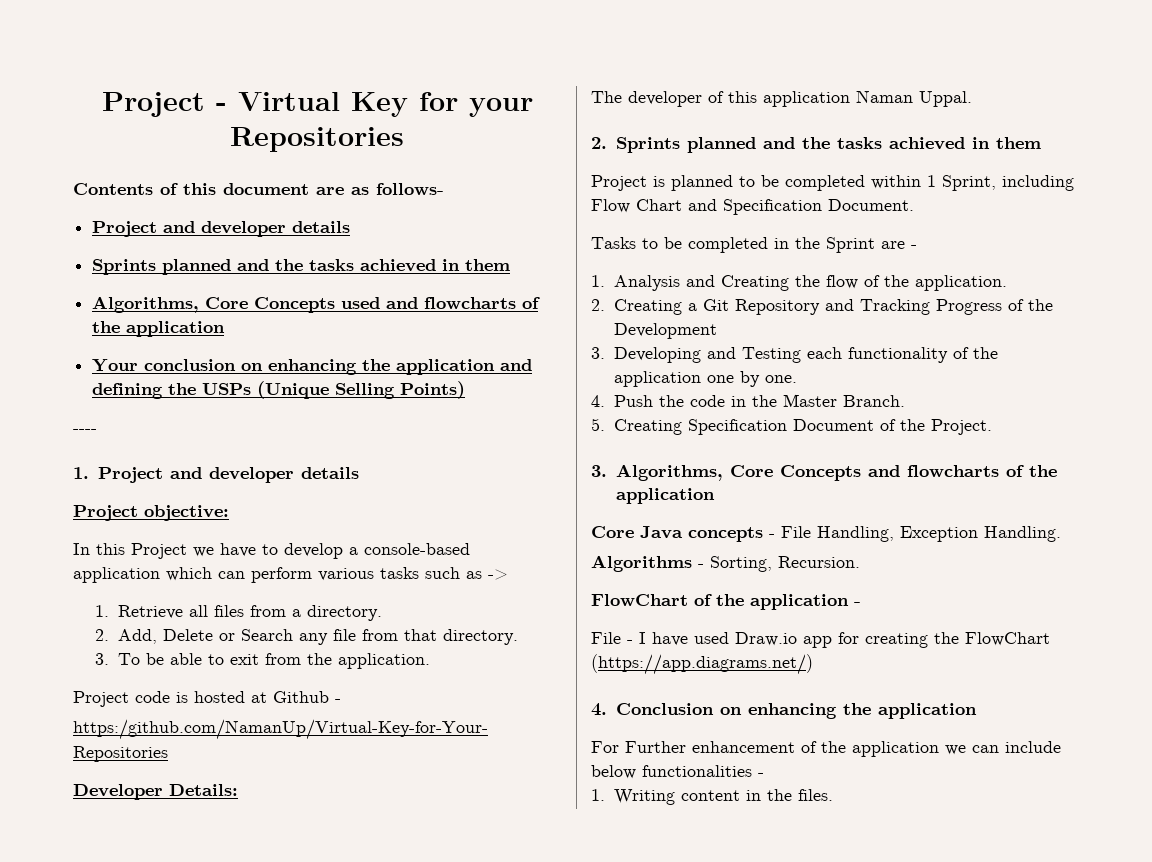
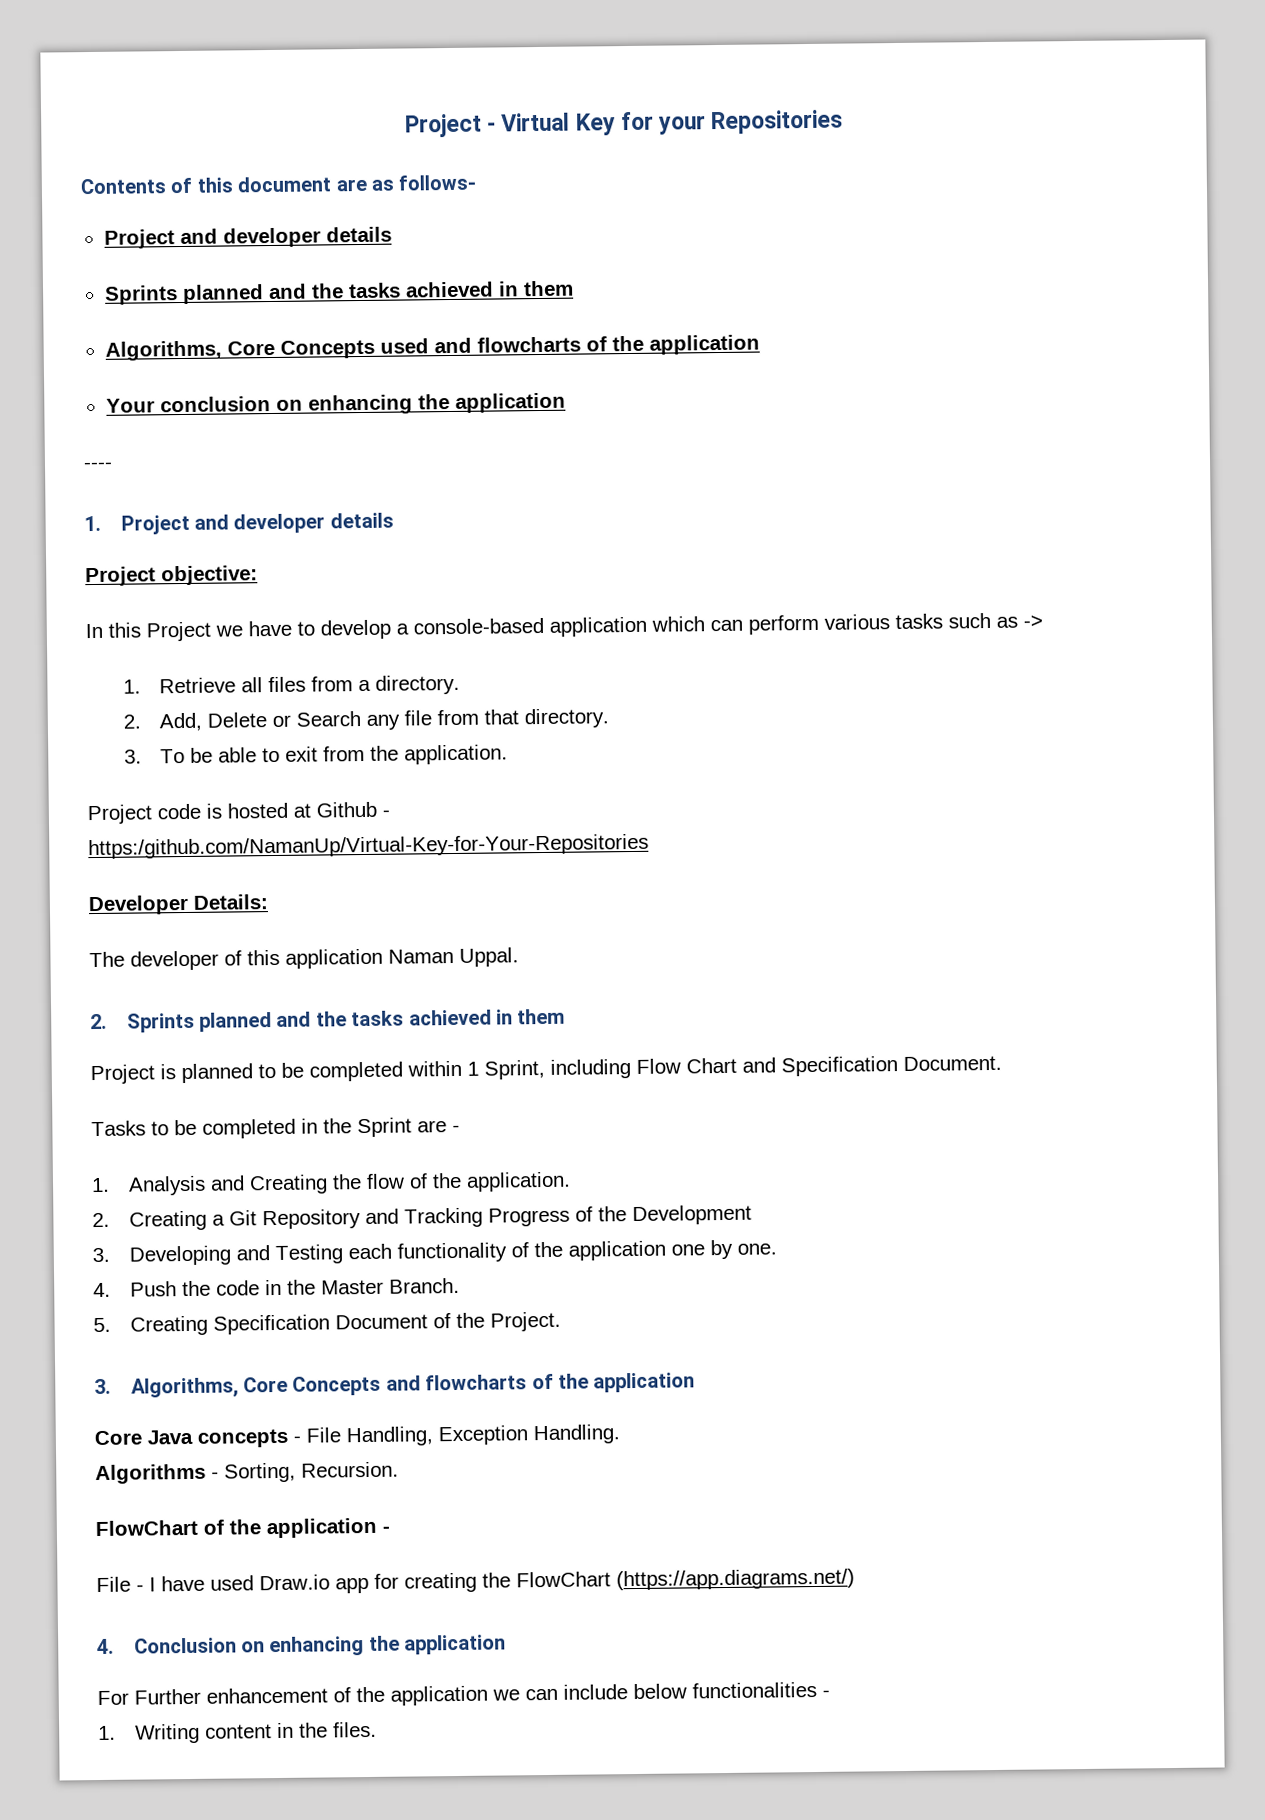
- Your conclusion on enhancing the application and defining the USPs (Unique Selling Points)
+ Your conclusion on enhancing the application

